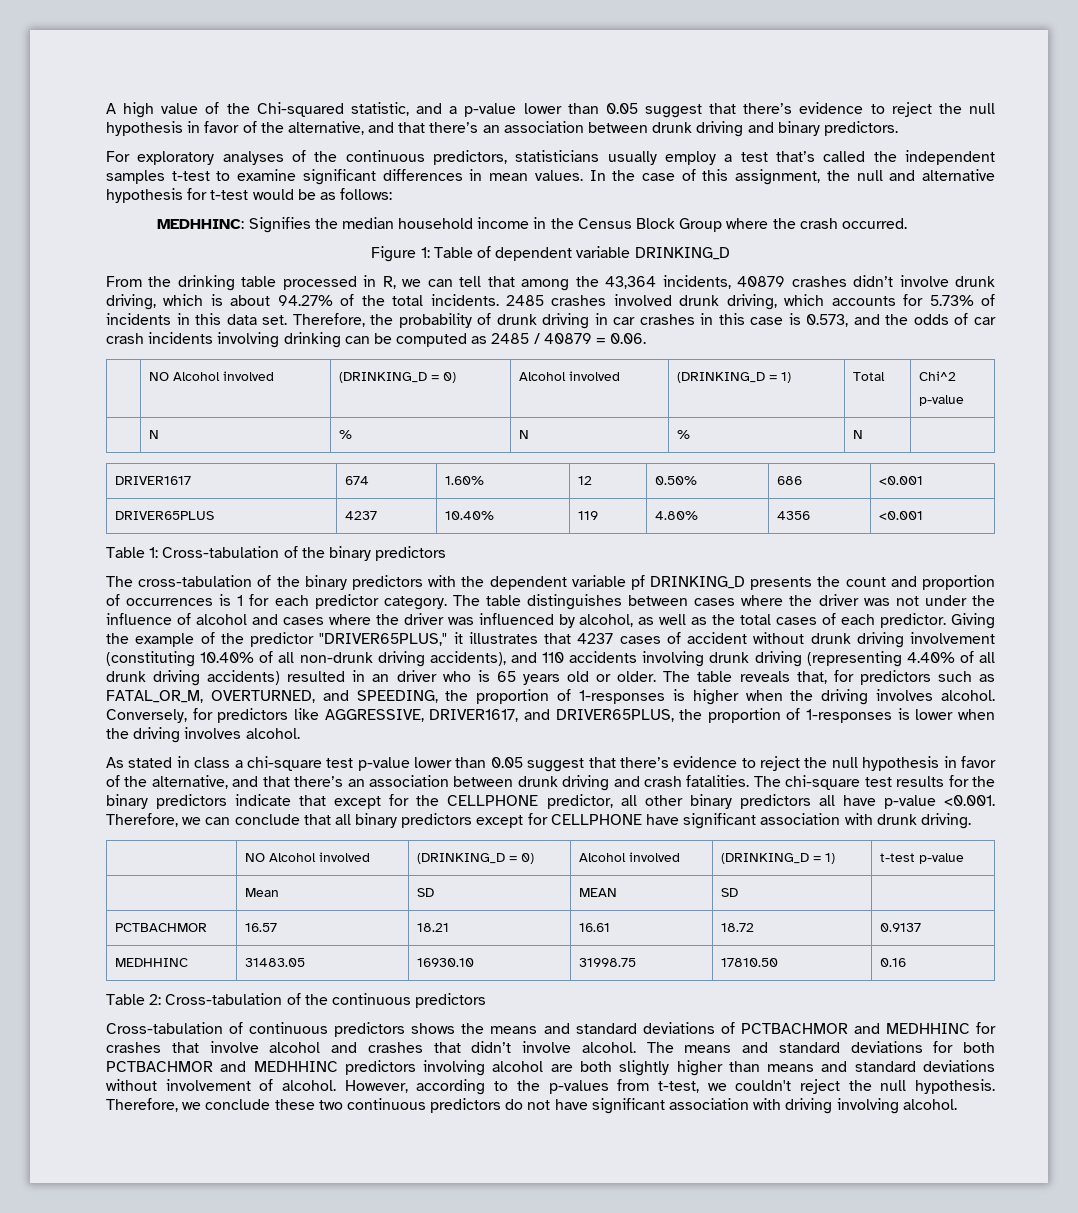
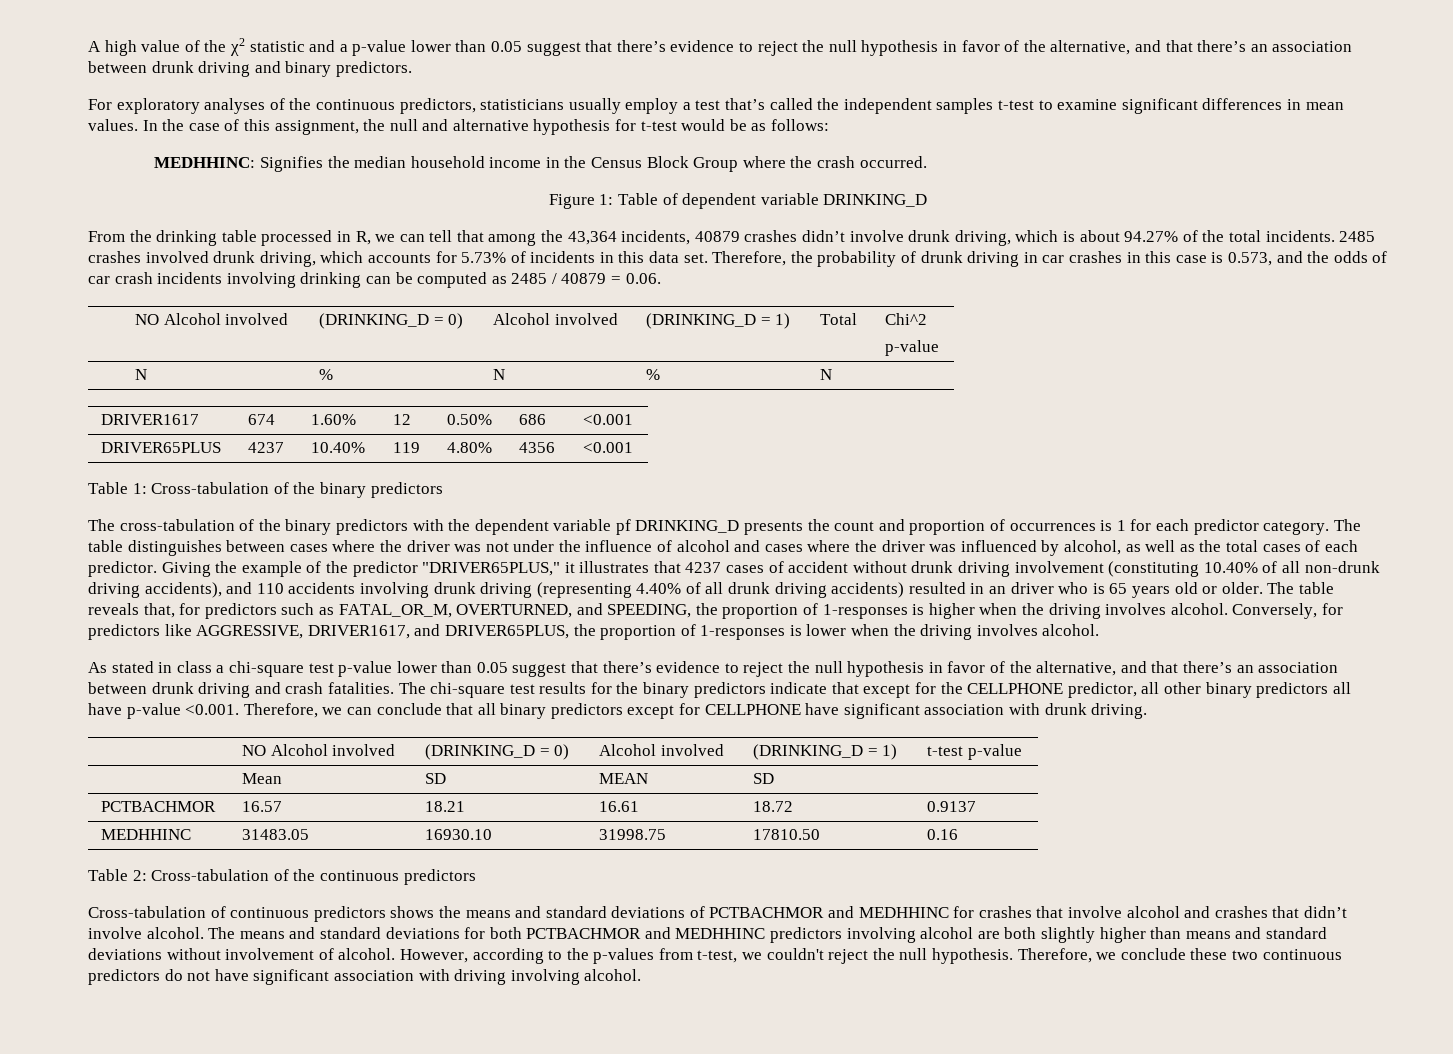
- A high value of the Chi-squared statistic, and a p-value lower than 0.05 suggest that there’s evidence to reject the null hypothesis in favor of the alternative, and that there’s an association between drunk driving and binary predictors.
+ A high value of the χ2 statistic and a p-value lower than 0.05 suggest that there’s evidence to reject the null hypothesis in favor of the alternative, and that there’s an association between drunk driving and binary predictors.

